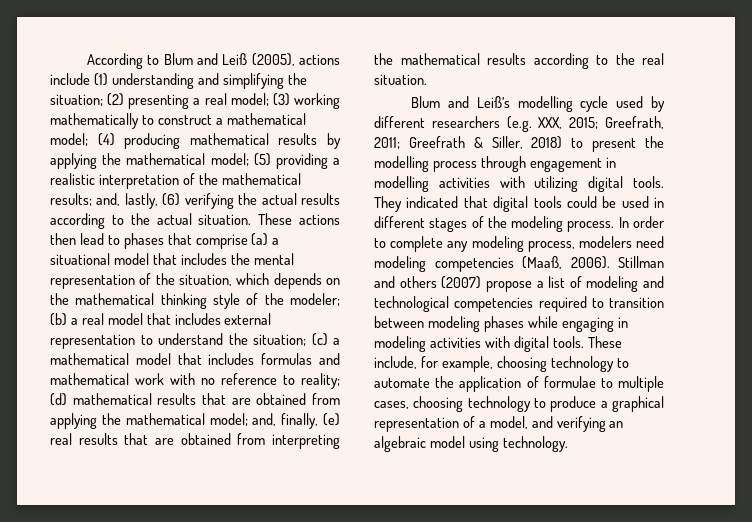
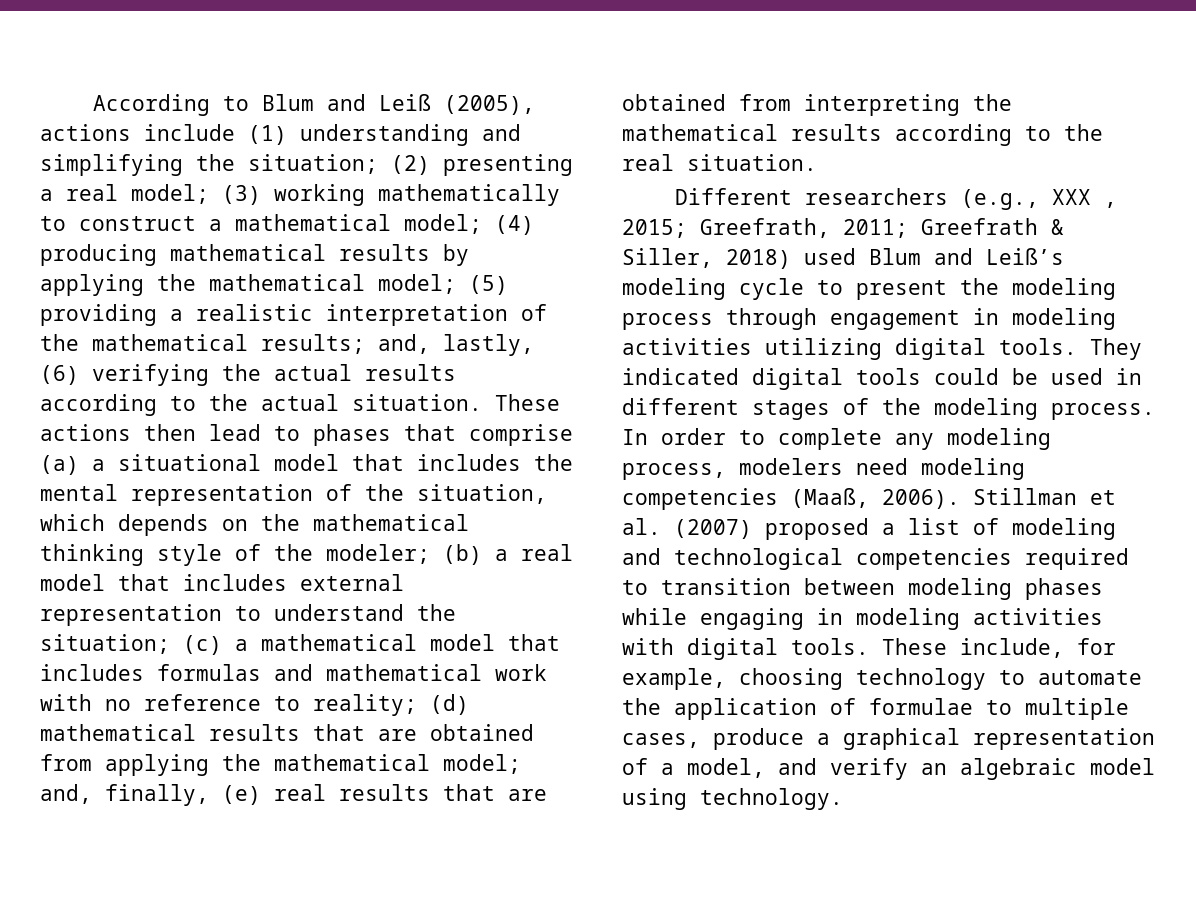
- Blum and Leiß’s modelling cycle used by different researchers (e.g. XXX, 2015; Greefrath, 2011; Greefrath & Siller, 2018) to present the modelling process through engagement in modelling activities with utilizing digital tools.
+ Different researchers (e.g., XXX , 2015; Greefrath, 2011; Greefrath & Siller, 2018) used Blum and Leiß’s modeling cycle to present the modeling process through engagement in modeling activities utilizing digital tools.
- They indicated that digital tools could be used in different stages of the modeling process.
+ They indicated digital tools could be used in different stages of the modeling process.
- Stillman and others (2007) propose a list of modeling and technological competencies required to transition between modeling phases while engaging in modeling activities with digital tools.
+ Stillman et al. (2007) proposed a list of modeling and technological competencies required to transition between modeling phases while engaging in modeling activities with digital tools.
- These include, for example, choosing technology to automate the application of formulae to multiple cases, choosing technology to produce a graphical representation of a model, and verifying an algebraic model using technology.
+ These include, for example, choosing technology to automate the application of formulae to multiple cases, produce a graphical representation of a model, and verify an algebraic model using technology.

